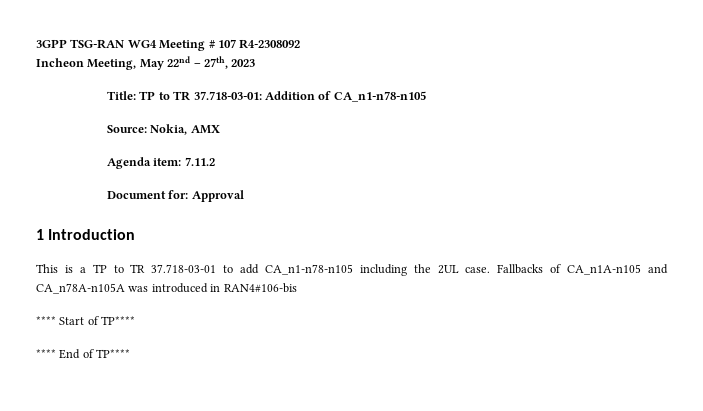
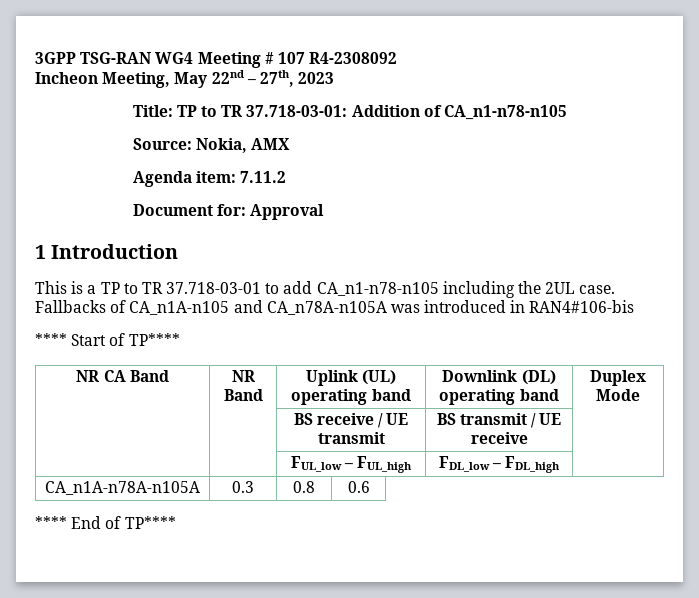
+ NR CA Band | NR Band | Uplink (UL) operating band | Downlink (DL) operating band | Duplex Mode
+ | | BS receive / UE transmit | BS transmit / UE receive |
+ | | FUL_low – FUL_high | FDL_low – FDL_high |
+ CA_n1A-n78A-n105A | 0.3 | 0.8 | 0.6

